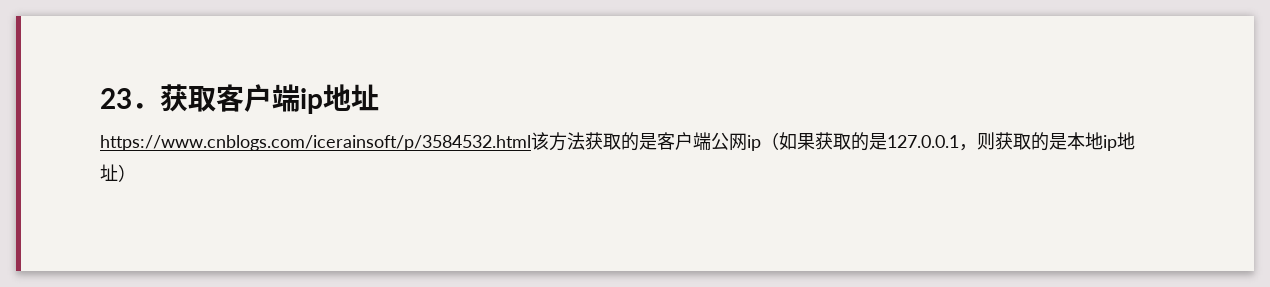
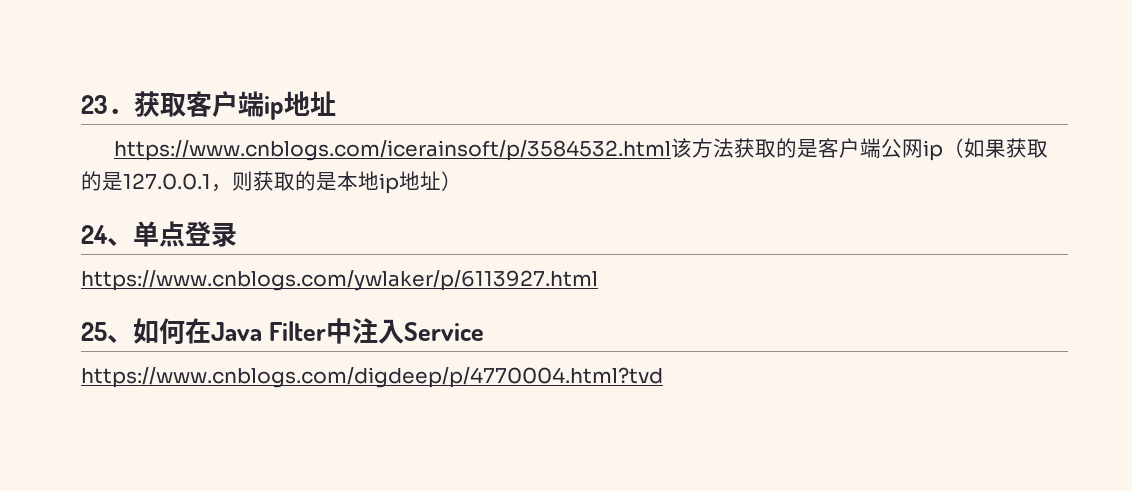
+ 24、单点登录
+ https://www.cnblogs.com/ywlaker/p/6113927.html
+ 25、如何在Java Filter中注入Service
+ https://www.cnblogs.com/digdeep/p/4770004.html?tvd

